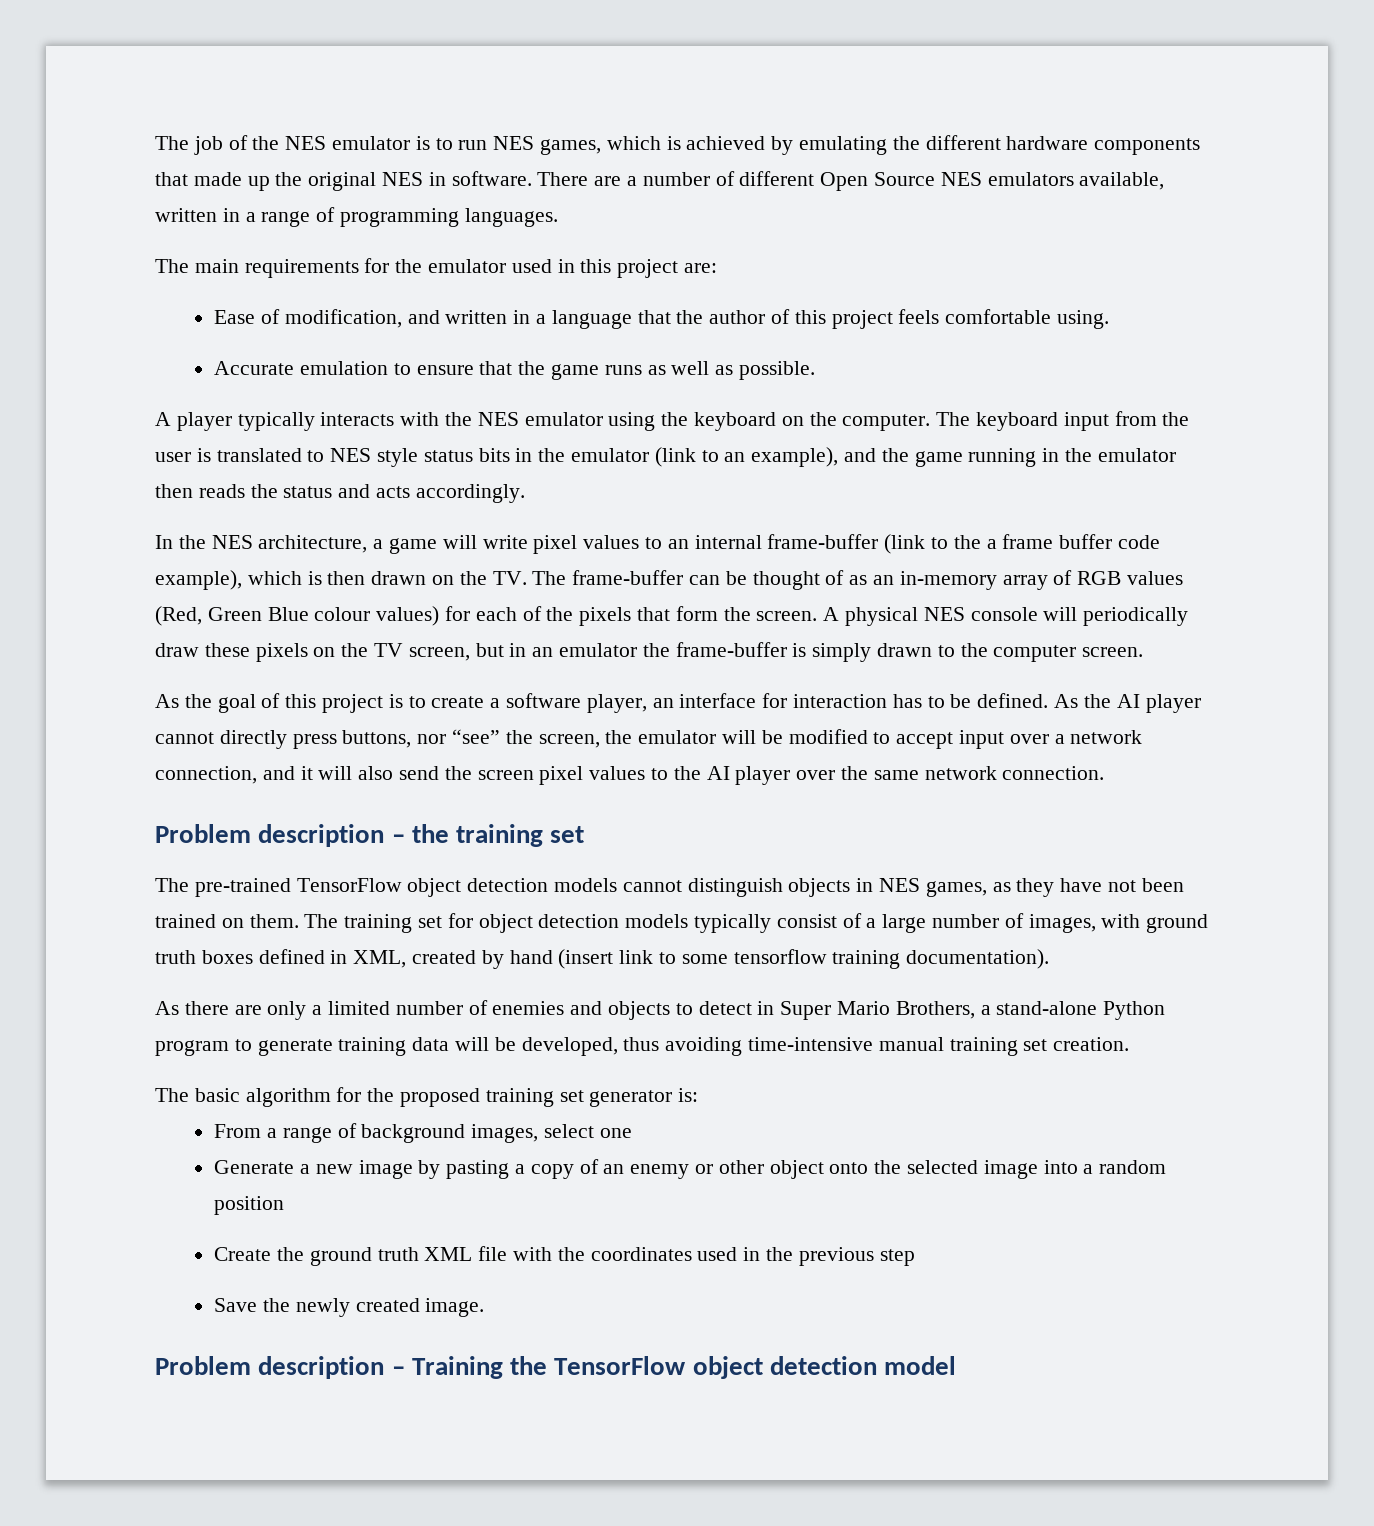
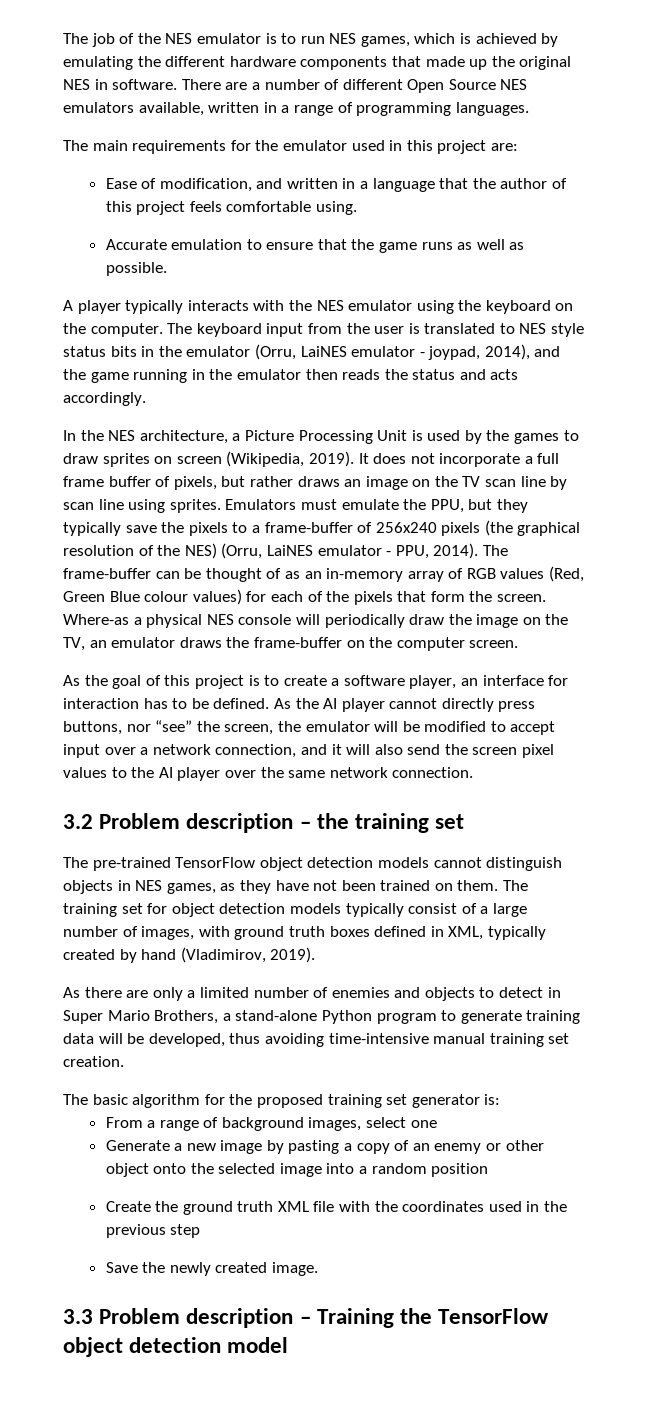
- The keyboard input from the user is translated to NES style status bits in the emulator (link to an example), and the game running in the emulator then reads the status and acts accordingly.
+ The keyboard input from the user is translated to NES style status bits in the emulator (Orru, LaiNES emulator - joypad, 2014), and the game running in the emulator then reads the status and acts accordingly.
- In the NES architecture, a game will write pixel values to an internal frame-buffer (link to the a frame buffer code example), which is then drawn on the TV. The frame-buffer can be thought of as an in-memory array of RGB values (Red, Green Blue colour values) for each of the pixels that form the screen.
+ In the NES architecture, a Picture Processing Unit is used by the games to draw sprites on screen (Wikipedia, 2019). It does not incorporate a full frame buffer of pixels, but rather draws an image on the TV scan line by scan line using sprites. Emulators must emulate the PPU, but they typically save the pixels to a frame-buffer of 256x240 pixels (the graphical resolution of the NES) (Orru, LaiNES emulator - PPU, 2014). The frame-buffer can be thought of as an in-memory array of RGB values (Red, Green Blue colour values) for each of the pixels that form the screen.
- A physical NES console will periodically draw these pixels on the TV screen, but in an emulator the frame-buffer is simply drawn to the computer screen.
+ Where-as a physical NES console will periodically draw the image on the TV, an emulator draws the frame-buffer on the computer screen.
- Problem description – the training set
+ 3.2 Problem description – the training set
- The training set for object detection models typically consist of a large number of images, with ground truth boxes defined in XML, created by hand (insert link to some tensorflow training documentation).
+ The training set for object detection models typically consist of a large number of images, with ground truth boxes defined in XML, typically created by hand (Vladimirov, 2019).
- Problem description – Training the TensorFlow object detection model
+ 3.3 Problem description – Training the TensorFlow object detection model

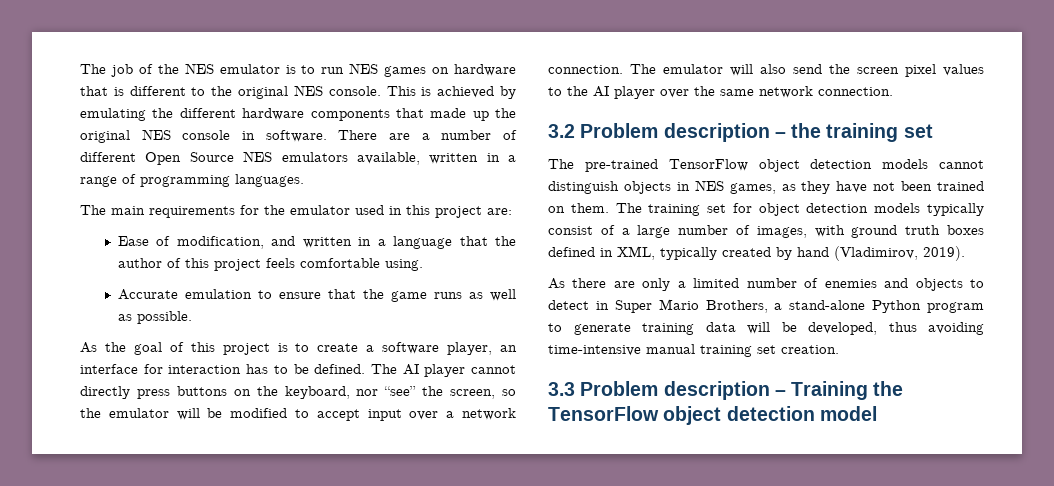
- The job of the NES emulator is to run NES games, which is achieved by emulating the different hardware components that made up the original NES in software.
+ The job of the NES emulator is to run NES games on hardware that is different to the original NES console. This is achieved by emulating the different hardware components that made up the original NES console in software.
- A player typically interacts with the NES emulator using the keyboard on the computer. The keyboard input from the user is translated to NES style status bits in the emulator (Orru, LaiNES emulator - joypad, 2014), and the game running in the emulator then reads the status and acts accordingly.
- In the NES architecture, a Picture Processing Unit is used by the games to draw sprites on screen (Wikipedia, 2019). It does not incorporate a full frame buffer of pixels, but rather draws an image on the TV scan line by scan line using sprites. Emulators must emulate the PPU, but they typically save the pixels to a frame-buffer of 256x240 pixels (the graphical resolution of the NES) (Orru, LaiNES emulator - PPU, 2014). The frame-buffer can be thought of as an in-memory array of RGB values (Red, Green Blue colour values) for each of the pixels that form the screen. Where-as a physical NES console will periodically draw the image on the TV, an emulator draws the frame-buffer on the computer screen.
- As the AI player cannot directly press buttons, nor “see” the screen, the emulator will be modified to accept input over a network connection, and it will also send the screen pixel values to the AI player over the same network connection.
+ The AI player cannot directly press buttons on the keyboard, nor “see” the screen, so the emulator will be modified to accept input over a network connection. The emulator will also send the screen pixel values to the AI player over the same network connection.
- The basic algorithm for the proposed training set generator is:
- From a range of background images, select one
- Generate a new image by pasting a copy of an enemy or other object onto the selected image into a random position
- Create the ground truth XML file with the coordinates used in the previous step
- Save the newly created image.

